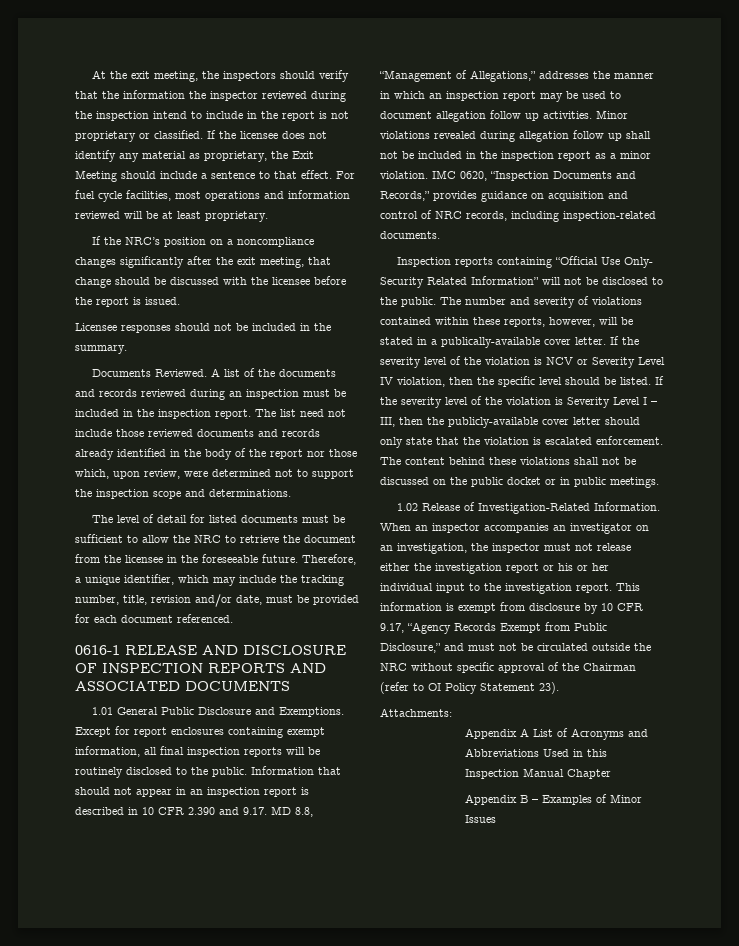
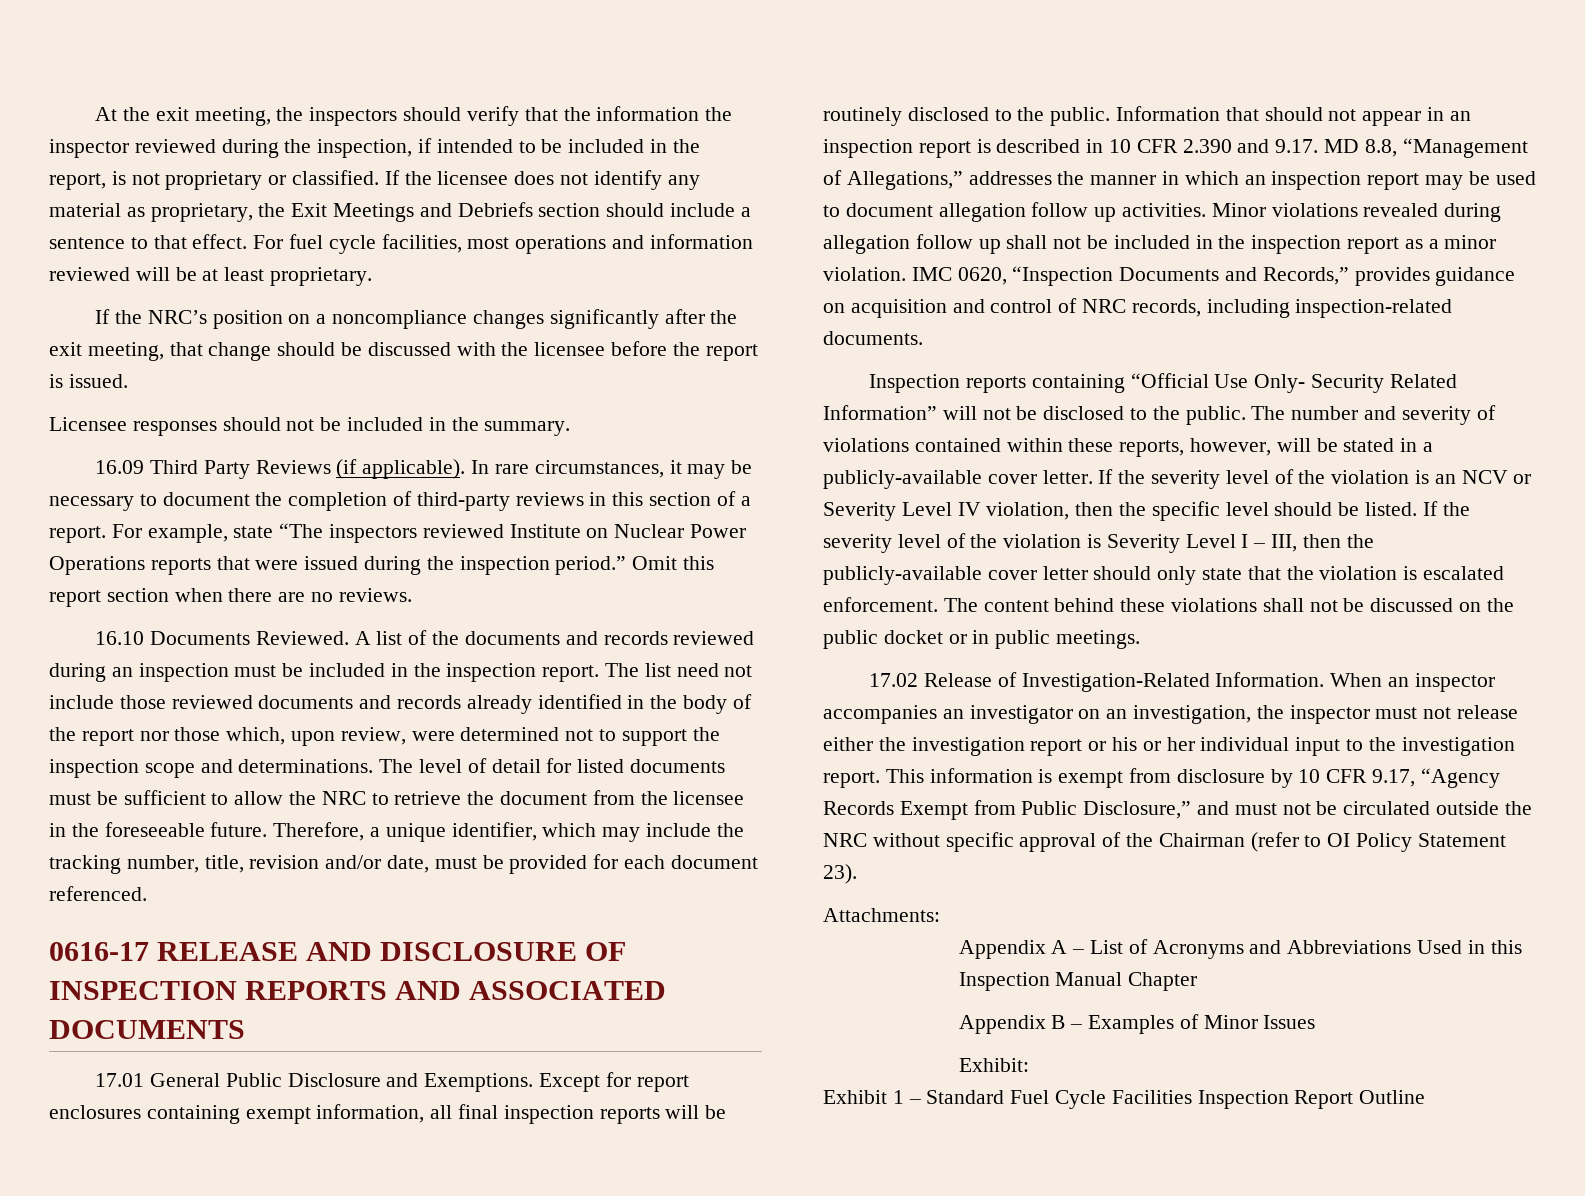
- At the exit meeting, the inspectors should verify that the information the inspector reviewed during the inspection intend to include in the report is not proprietary or classified.
+ At the exit meeting, the inspectors should verify that the information the inspector reviewed during the inspection, if intended to be included in the report, is not proprietary or classified.
- If the licensee does not identify any material as proprietary, the Exit Meeting should include a sentence to that effect.
+ If the licensee does not identify any material as proprietary, the Exit Meetings and Debriefs section should include a sentence to that effect.
- Documents Reviewed.
+ 16.09 Third Party Reviews (if applicable). In rare circumstances, it may be necessary to document the completion of third-party reviews in this section of a report. For example, state “The inspectors reviewed Institute on Nuclear Power Operations reports that were issued during the inspection period.” Omit this report section when there are no reviews.
+ 16.10 Documents Reviewed.
- The list need not include those reviewed documents and records already identified in the body of the report nor those which, upon review, were determined not to support the inspection scope and determinations.
- The level of detail for listed documents must be sufficient to allow the NRC to retrieve the document from the licensee in the foreseeable future.
+ The list need not include those reviewed documents and records already identified in the body of the report nor those which, upon review, were determined not to support the inspection scope and determinations. The level of detail for listed documents must be sufficient to allow the NRC to retrieve the document from the licensee in the foreseeable future.
- 0616-1 RELEASE AND DISCLOSURE OF INSPECTION REPORTS AND ASSOCIATED DOCUMENTS
+ 0616-17 RELEASE AND DISCLOSURE OF INSPECTION REPORTS AND ASSOCIATED DOCUMENTS
- 1.01 General Public Disclosure and Exemptions.
+ 17.01 General Public Disclosure and Exemptions.
- The number and severity of violations contained within these reports, however, will be stated in a publically-available cover letter.
+ The number and severity of violations contained within these reports, however, will be stated in a publicly-available cover letter.
- If the severity level of the violation is NCV or Severity Level IV violation, then the specific level should be listed.
+ If the severity level of the violation is an NCV or Severity Level IV violation, then the specific level should be listed.
- 1.02 Release of Investigation-Related Information.
+ 17.02 Release of Investigation-Related Information.
- Appendix A List of Acronyms and Abbreviations Used in this Inspection Manual Chapter
+ Appendix A – List of Acronyms and Abbreviations Used in this Inspection Manual Chapter
+ Exhibit:
+ Exhibit 1 – Standard Fuel Cycle Facilities Inspection Report Outline

